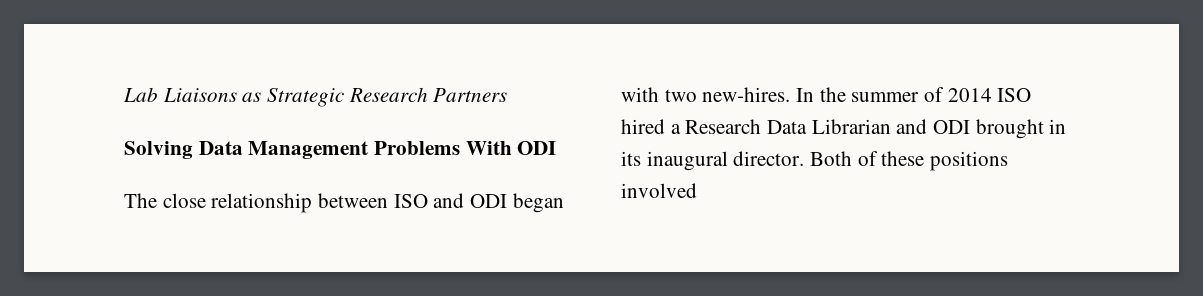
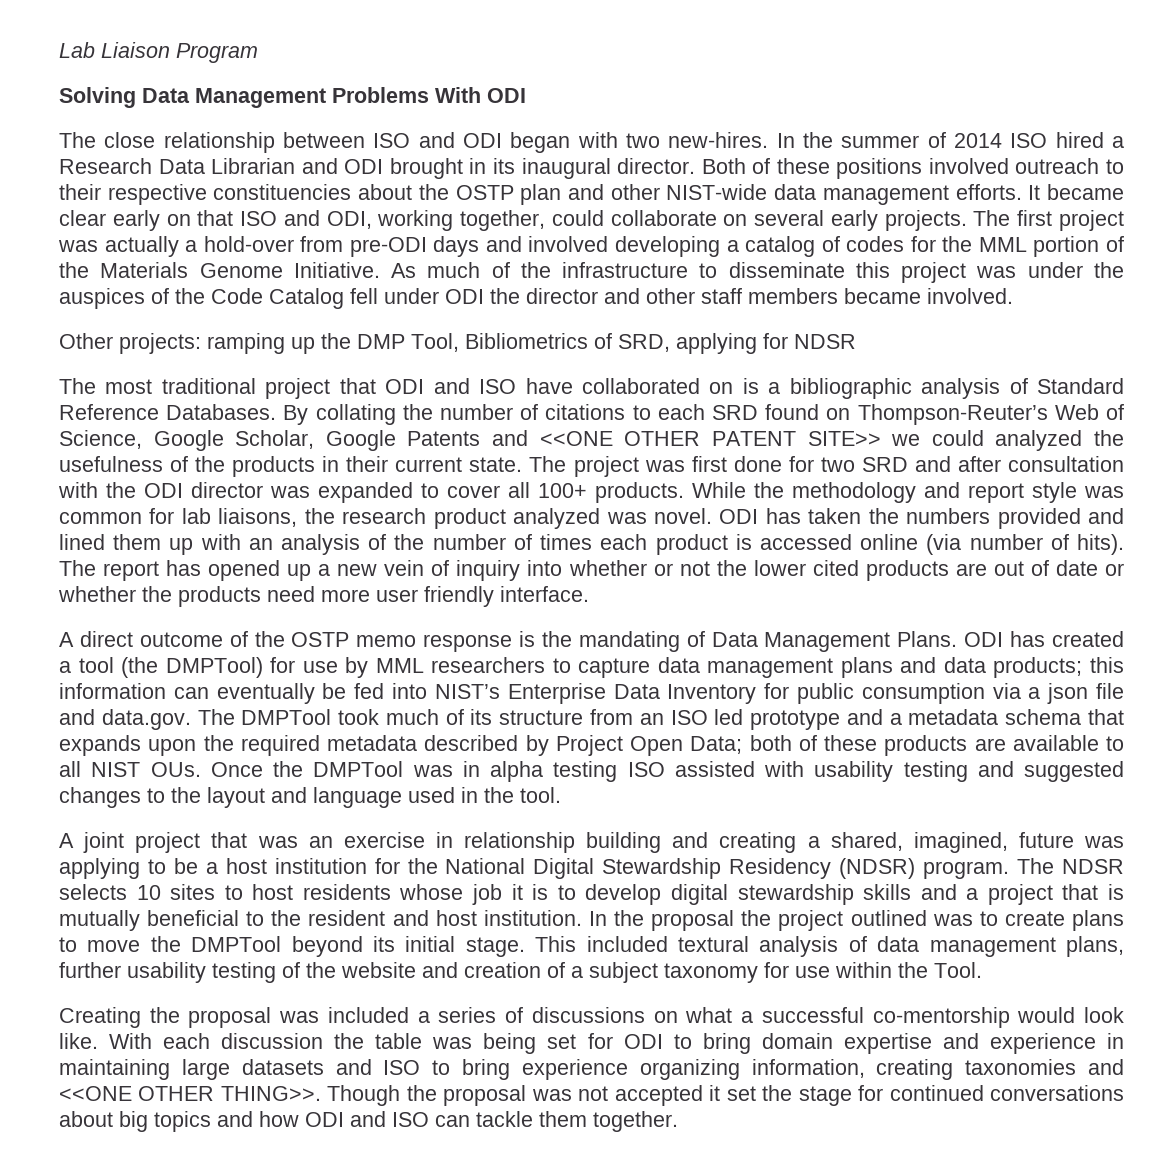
- Lab Liaisons as Strategic Research Partners
+ Lab Liaison Program
- Both of these positions involved
+ Both of these positions involved outreach to their respective constituencies about the OSTP plan and other NIST-wide data management efforts. It became clear early on that ISO and ODI, working together, could collaborate on several early projects. The first project was actually a hold-over from pre-ODI days and involved developing a catalog of codes for the MML portion of the Materials Genome Initiative. As much of the infrastructure to disseminate this project was under the auspices of the Code Catalog fell under ODI the director and other staff members became involved.
+ Other projects: ramping up the DMP Tool, Bibliometrics of SRD, applying for NDSR
+ The most traditional project that ODI and ISO have collaborated on is a bibliographic analysis of Standard Reference Databases. By collating the number of citations to each SRD found on Thompson-Reuter’s Web of Science, Google Scholar, Google Patents and <<ONE OTHER PATENT SITE>> we could analyzed the usefulness of the products in their current state. The project was first done for two SRD and after consultation with the ODI director was expanded to cover all 100+ products. While the methodology and report style was common for lab liaisons, the research product analyzed was novel. ODI has taken the numbers provided and lined them up with an analysis of the number of times each product is accessed online (via number of hits). The report has opened up a new vein of inquiry into whether or not the lower cited products are out of date or whether the products need more user friendly interface.
+ A direct outcome of the OSTP memo response is the mandating of Data Management Plans. ODI has created a tool (the DMPTool) for use by MML researchers to capture data management plans and data products; this information can eventually be fed into NIST’s Enterprise Data Inventory for public consumption via a json file and data.gov. The DMPTool took much of its structure from an ISO led prototype and a metadata schema that expands upon the required metadata described by Project Open Data; both of these products are available to all NIST OUs. Once the DMPTool was in alpha testing ISO assisted with usability testing and suggested changes to the layout and language used in the tool.
+ A joint project that was an exercise in relationship building and creating a shared, imagined, future was applying to be a host institution for the National Digital Stewardship Residency (NDSR) program. The NDSR selects 10 sites to host residents whose job it is to develop digital stewardship skills and a project that is mutually beneficial to the resident and host institution. In the proposal the project outlined was to create plans to move the DMPTool beyond its initial stage. This included textural analysis of data management plans, further usability testing of the website and creation of a subject taxonomy for use within the Tool.
+ Creating the proposal was included a series of discussions on what a successful co-mentorship would look like. With each discussion the table was being set for ODI to bring domain expertise and experience in maintaining large datasets and ISO to bring experience organizing information, creating taxonomies and <<ONE OTHER THING>>. Though the proposal was not accepted it set the stage for continued conversations about big topics and how ODI and ISO can tackle them together.

